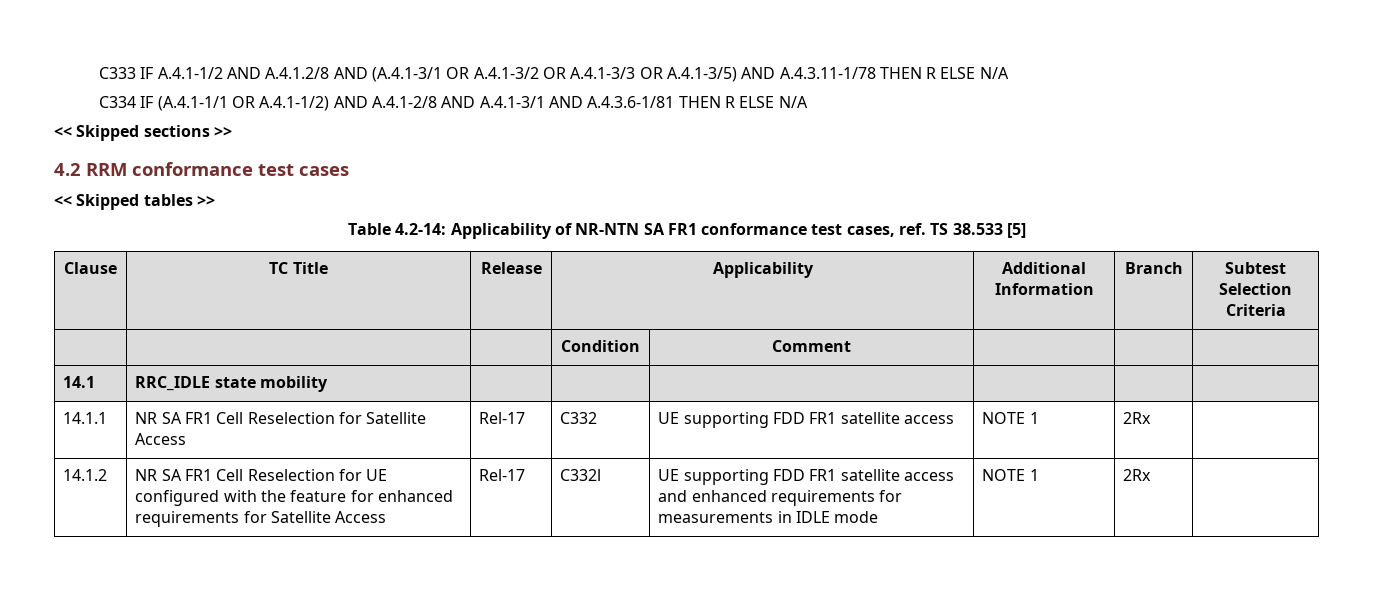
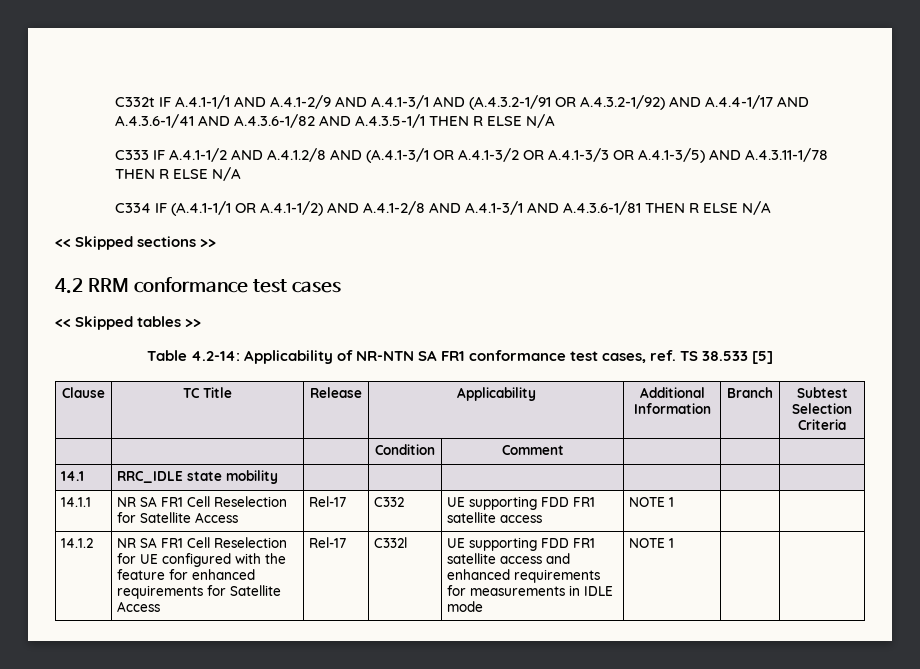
+ C332t IF A.4.1-1/1 AND A.4.1-2/9 AND A.4.1-3/1 AND (A.4.3.2-1/91 OR A.4.3.2-1/92) AND A.4.4-1/17 AND A.4.3.6-1/41 AND A.4.3.6-1/82 AND A.4.3.5-1/1 THEN R ELSE N/A
- 14.1.1 | NR SA FR1 Cell Reselection for Satellite Access | Rel-17 | C332 | UE supporting FDD FR1 satellite access | NOTE 1 | 2Rx |
+ 14.1.1 | NR SA FR1 Cell Reselection for Satellite Access | Rel-17 | C332 | UE supporting FDD FR1 satellite access | NOTE 1 | |
- 14.1.2 | NR SA FR1 Cell Reselection for UE configured with the feature for enhanced requirements for Satellite Access | Rel-17 | C332l | UE supporting FDD FR1 satellite access and enhanced requirements for measurements in IDLE mode | NOTE 1 | 2Rx |
+ 14.1.2 | NR SA FR1 Cell Reselection for UE configured with the feature for enhanced requirements for Satellite Access | Rel-17 | C332l | UE supporting FDD FR1 satellite access and enhanced requirements for measurements in IDLE mode | NOTE 1 | |

